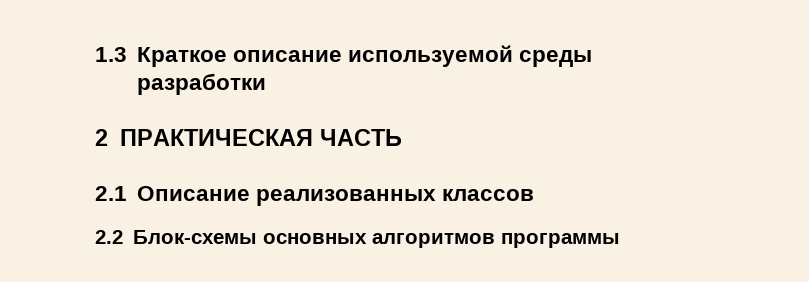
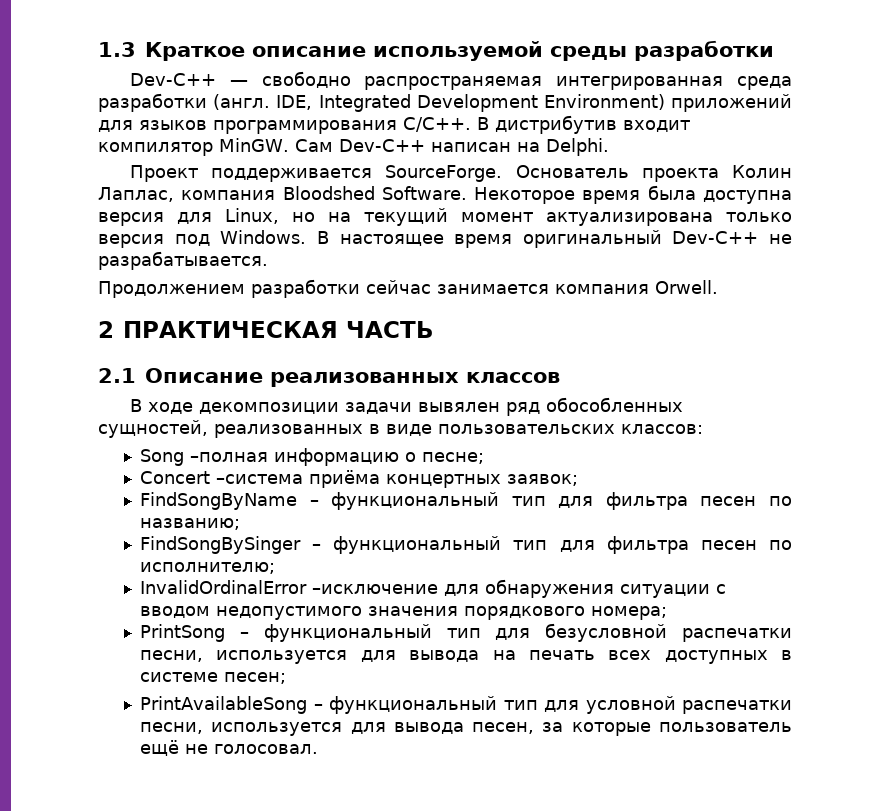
+ Dev-C++ — свободно распространяемая интегрированная среда разработки (англ. IDE, Integrated Development Environment) приложений для языков программирования C/C++. В дистрибутив входит компилятор MinGW. Сам Dev-C++ написан на Delphi.
+ Проект поддерживается SourceForge. Основатель проекта Колин Лаплас, компания Bloodshed Software. Некоторое время была доступна версия для Linux, но на текущий момент актуализирована только версия под Windows. В настоящее время оригинальный Dev-C++ не разрабатывается.
+ Продолжением разработки сейчас занимается компания Orwell.
- 2.2 Блок-схемы основных алгоритмов программы
+ В ходе декомпозиции задачи вывялен ряд обособленных сущностей, реализованных в виде пользовательских классов:
+ Song –полная информацию о песне;
+ Concert –система приёма концертных заявок;
+ FindSongByName – функциональный тип для фильтра песен по названию;
+ FindSongBySinger – функциональный тип для фильтра песен по исполнителю;
+ InvalidOrdinalError –исключение для обнаружения ситуации с вводом недопустимого значения порядкового номера;
+ PrintSong – функциональный тип для безусловной распечатки песни, используется для вывода на печать всех доступных в системе песен;
+ PrintAvailableSong – функциональный тип для условной распечатки песни, используется для вывода песен, за которые пользователь ещё не голосовал.

